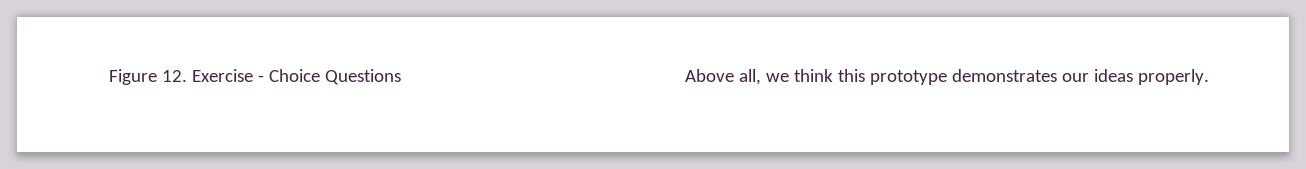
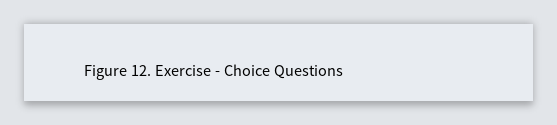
- Above all, we think this prototype demonstrates our ideas properly.

